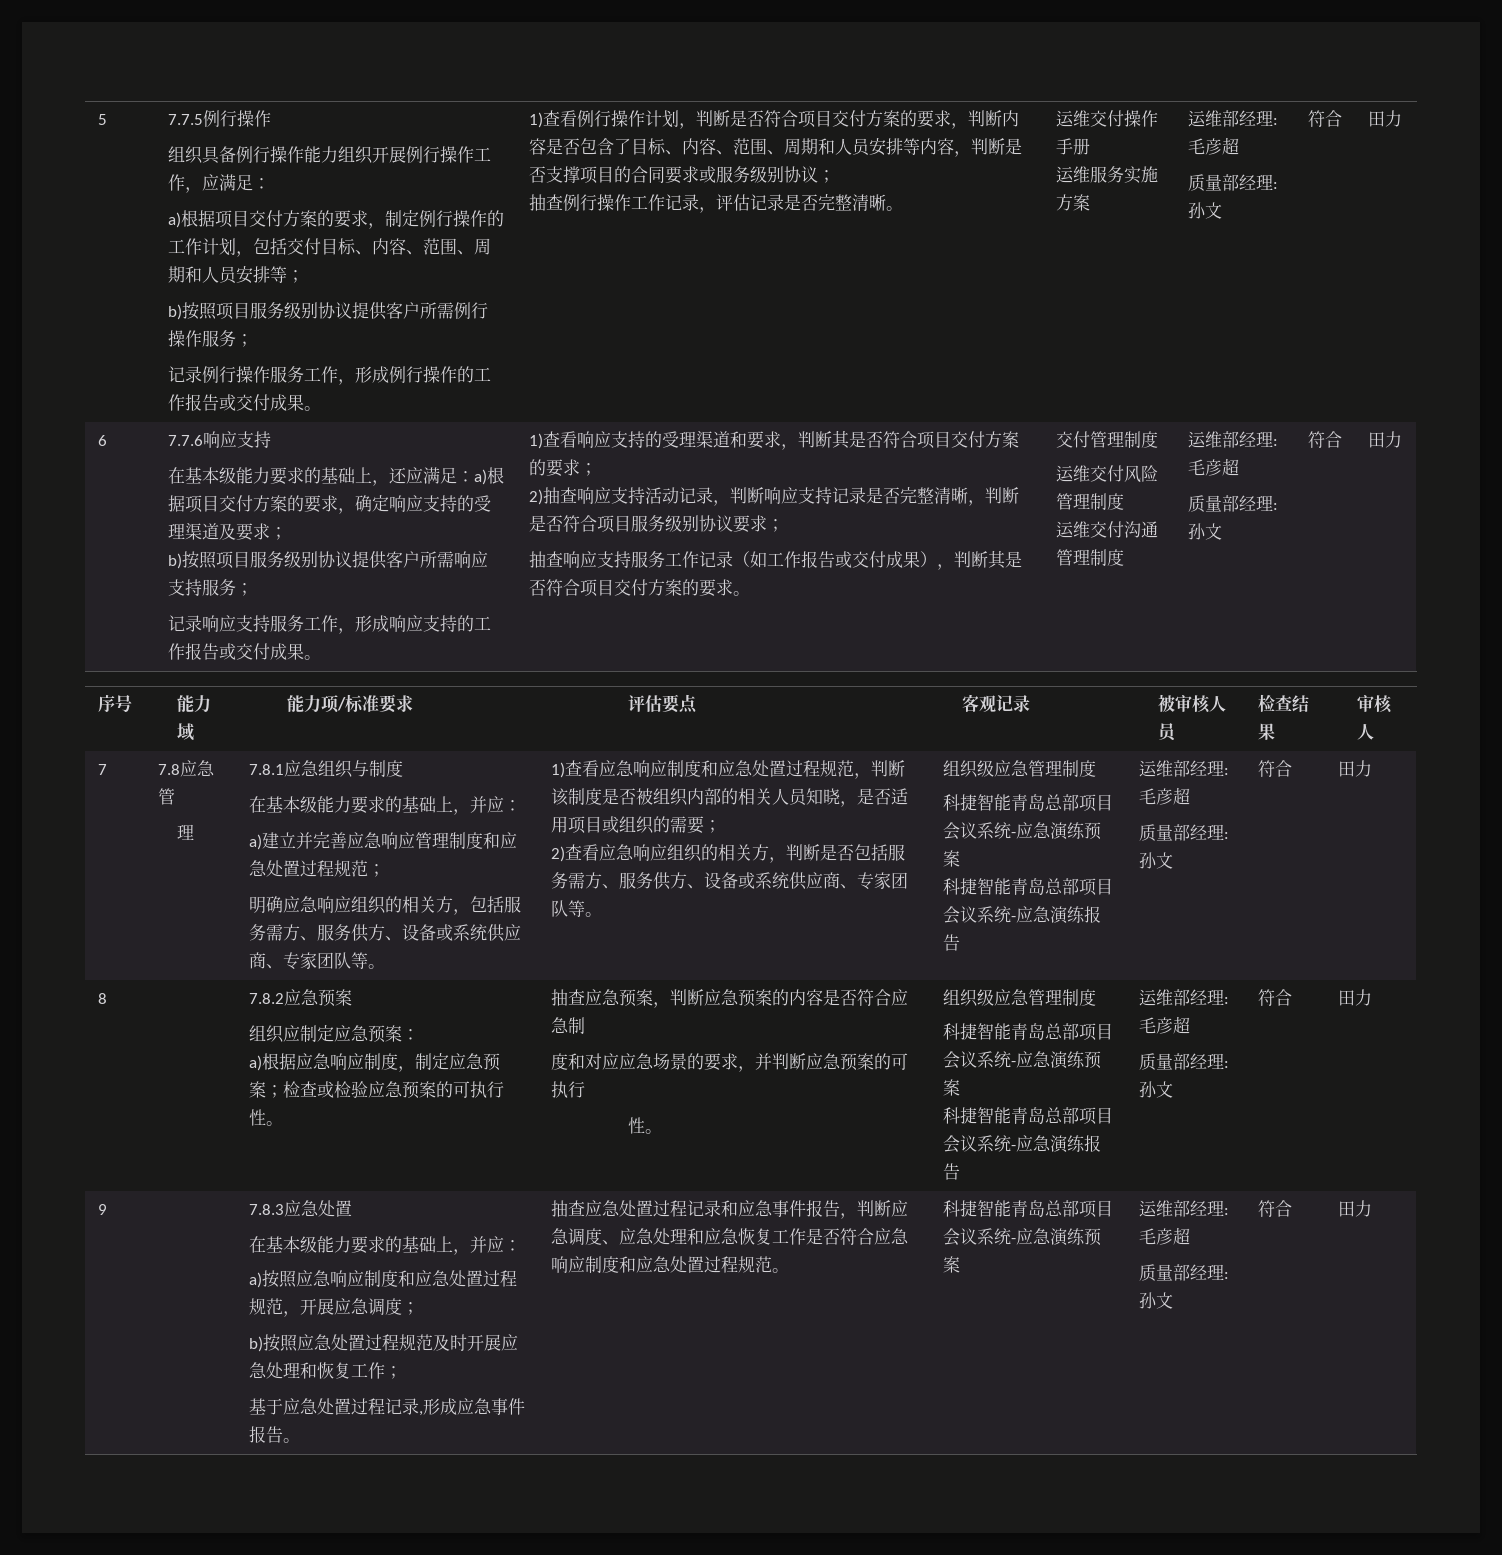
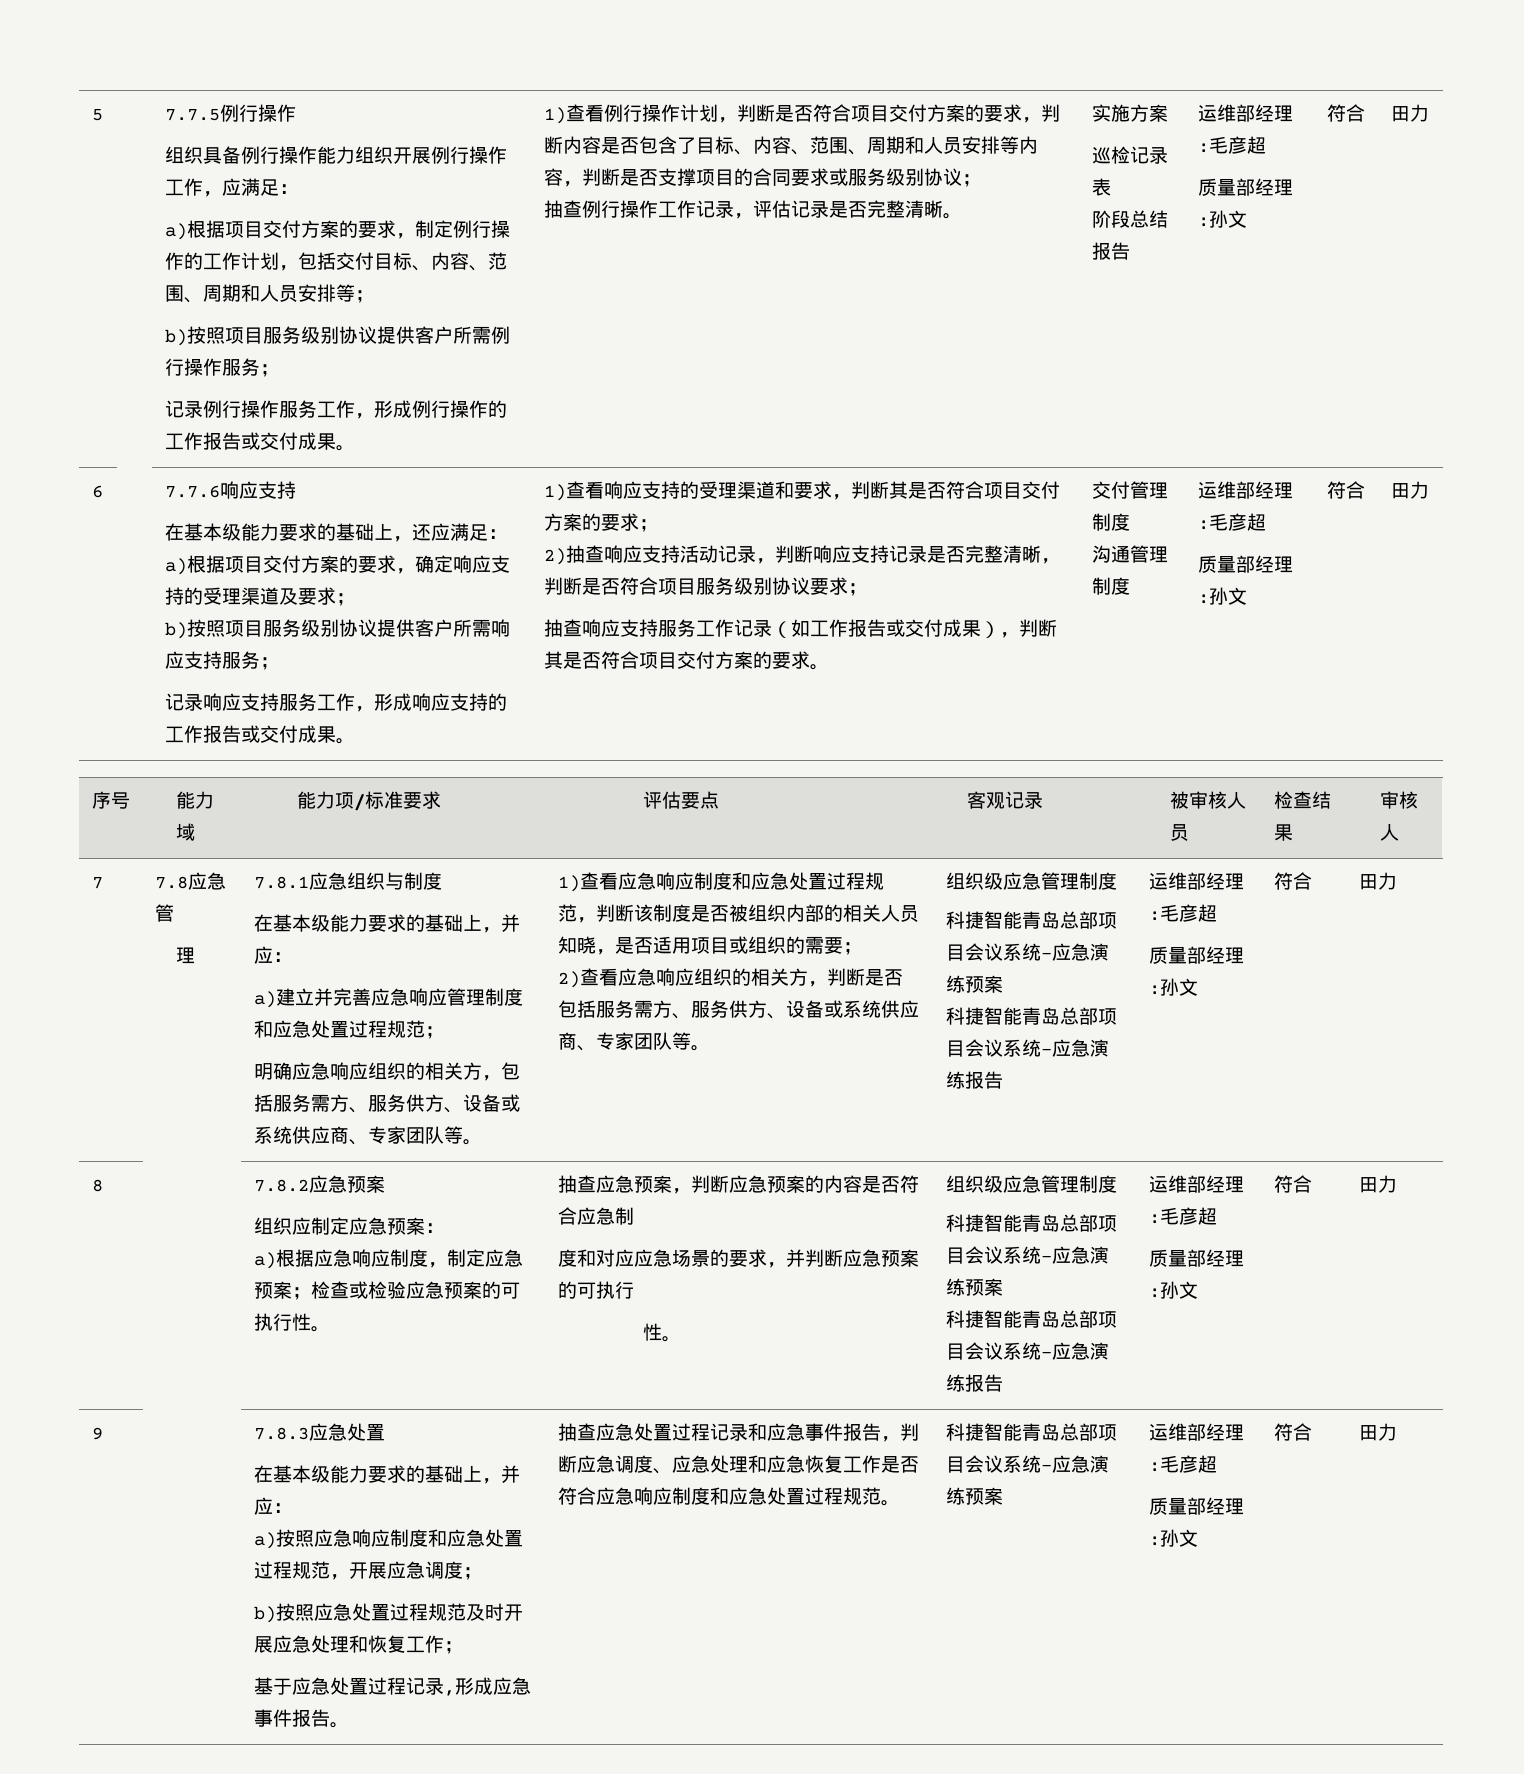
- 运维交付操作手册
- 运维服务实施方案
+ 实施方案
+ 巡检记录表
+ 阶段总结报告
- 运维交付风险管理制度
- 运维交付沟通管理制度
+ 沟通管理制度

